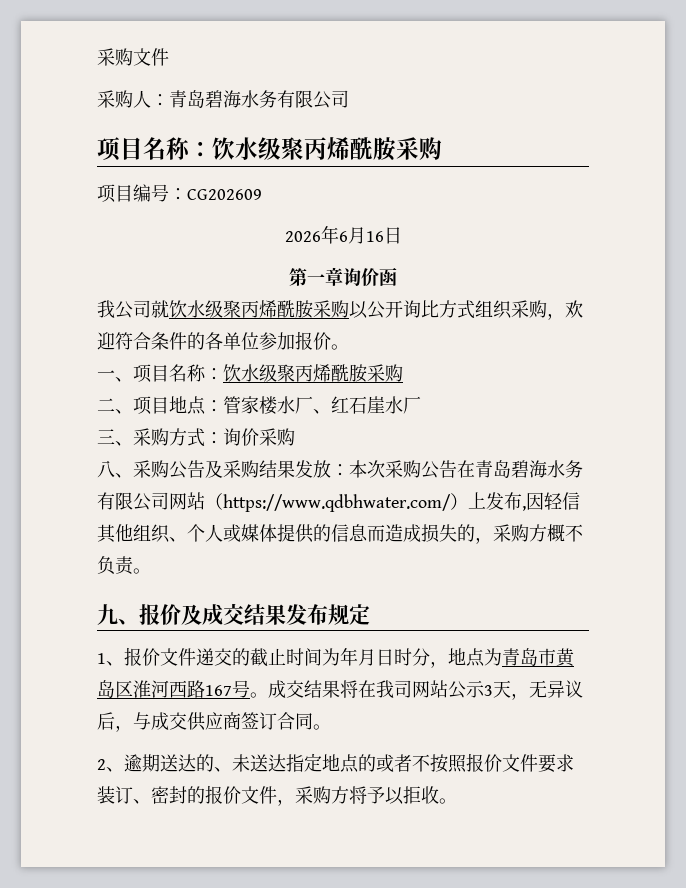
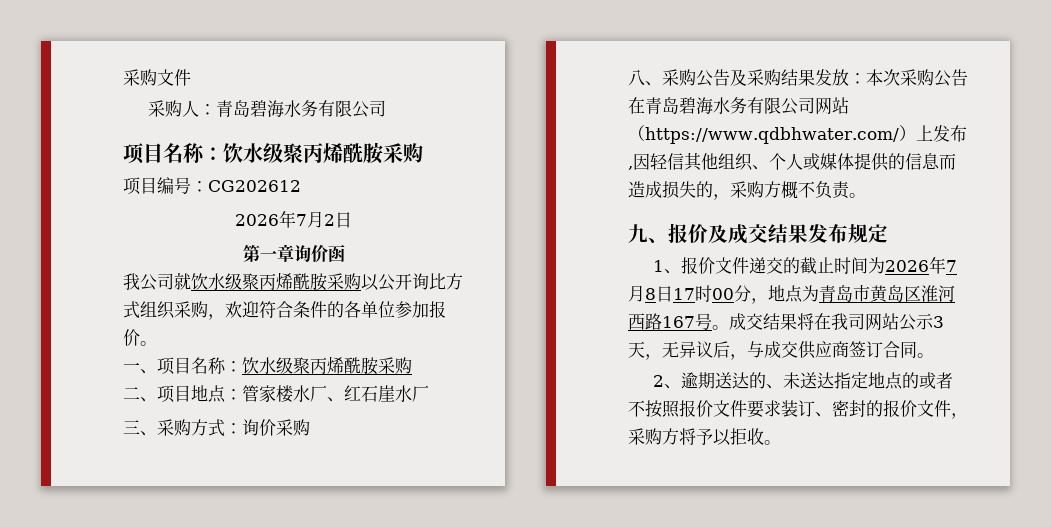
- 项目编号：CG202609
- 2026年6月16日
+ 项目编号：CG202612
+ 2026年7月2日
- 1、报价文件递交的截止时间为年月日时分，地点为青岛市黄岛区淮河西路167号。
+ 1、报价文件递交的截止时间为2026年7月8日17时00分，地点为青岛市黄岛区淮河西路167号。

